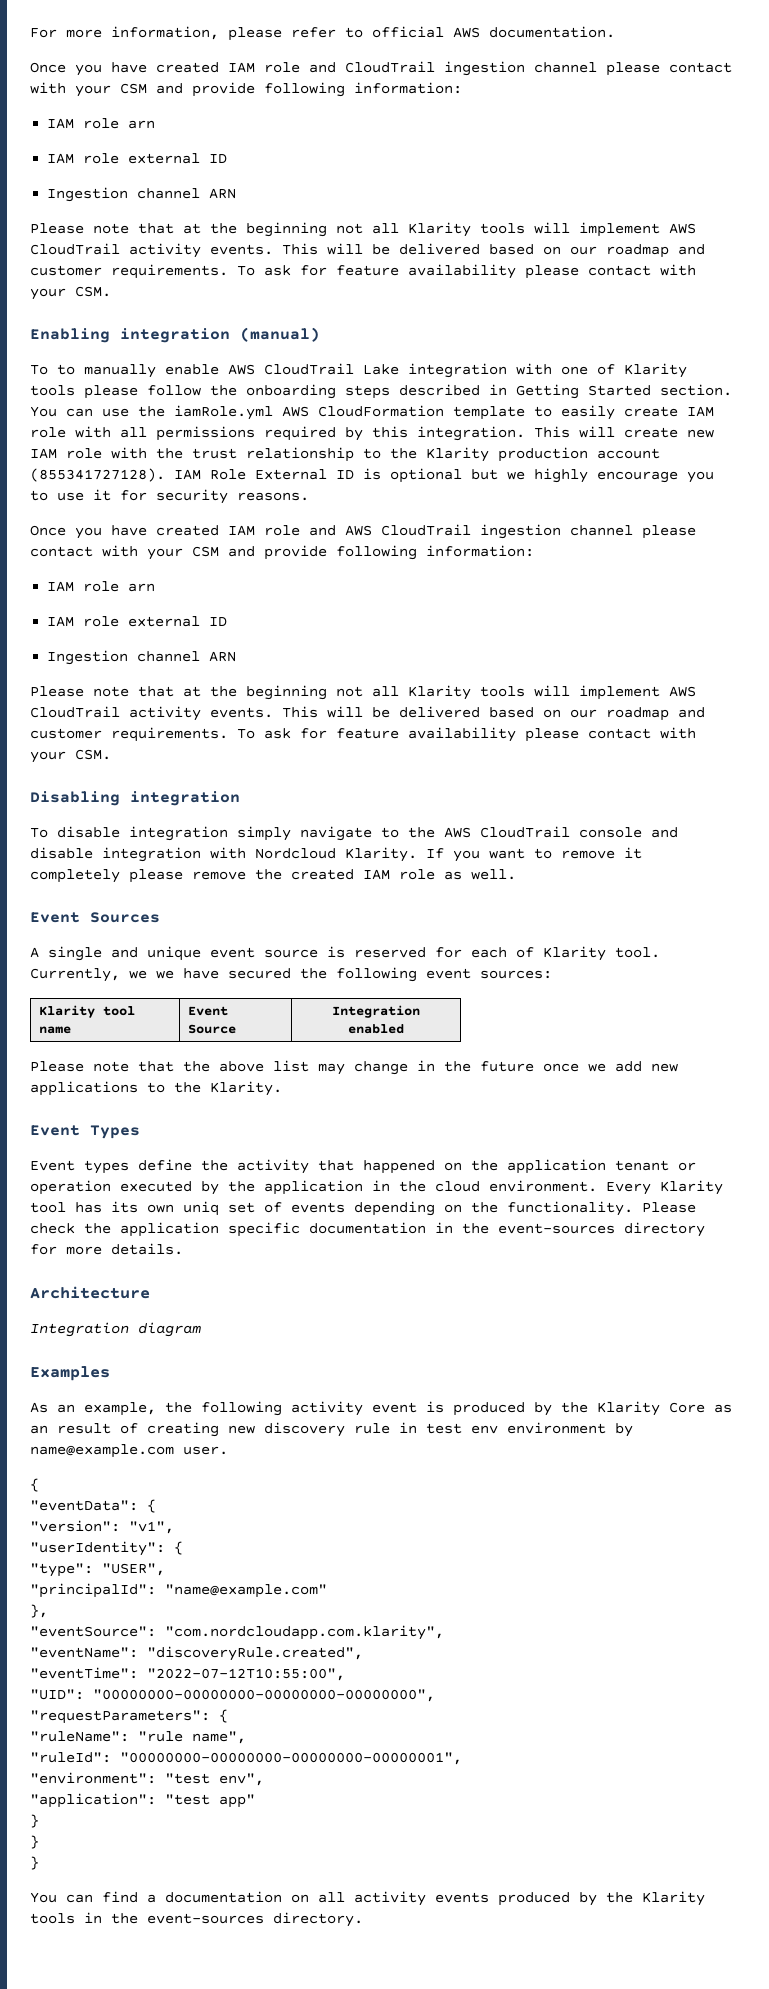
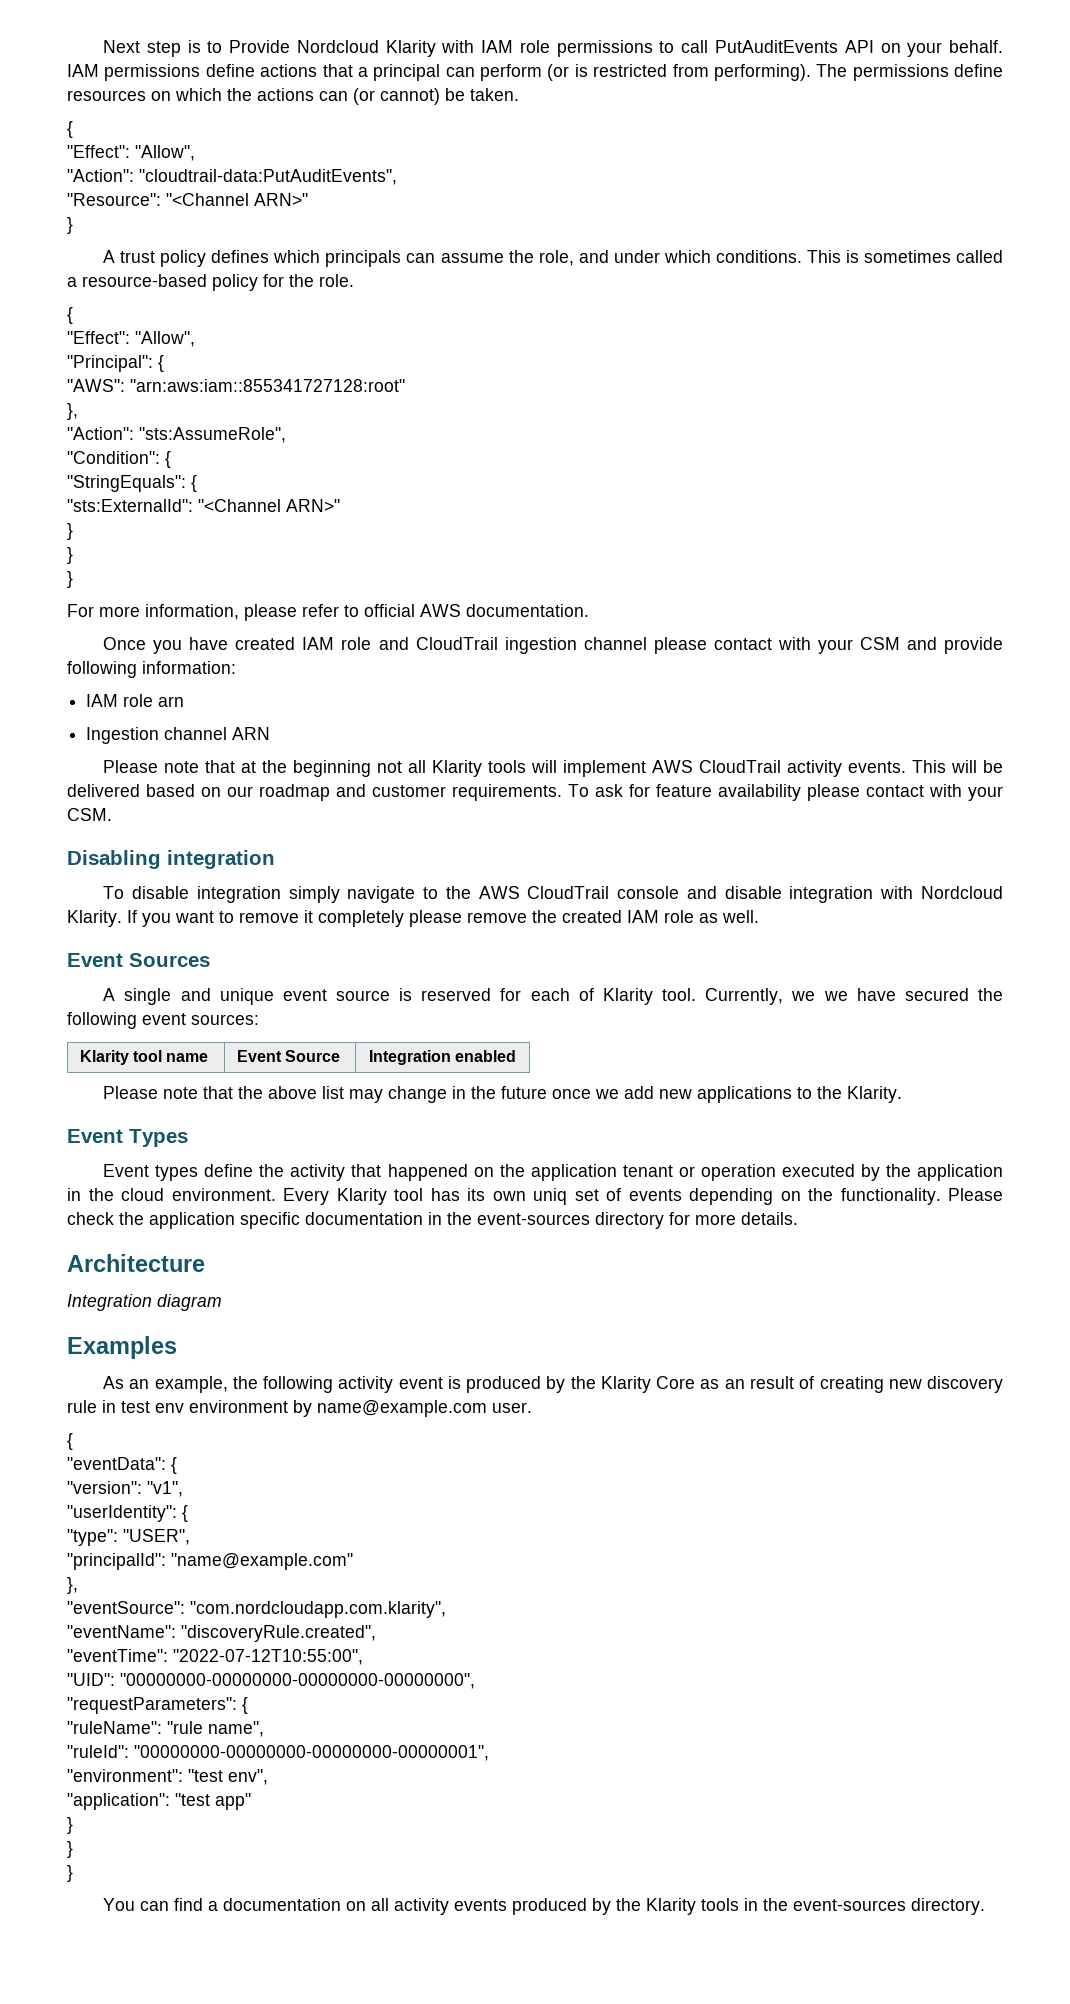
+ Next step is to Provide Nordcloud Klarity with IAM role permissions to call PutAuditEvents API on your behalf. IAM permissions define actions that a principal can perform (or is restricted from performing). The permissions define resources on which the actions can (or cannot) be taken.
+ {
+ "Effect": "Allow",
+ "Action": "cloudtrail-data:PutAuditEvents",
+ "Resource": "<Channel ARN>"
+ }
+ A trust policy defines which principals can assume the role, and under which conditions. This is sometimes called a resource-based policy for the role.
+ {
+ "Effect": "Allow",
+ "Principal": {
+ "AWS": "arn:aws:iam::855341727128:root"
+ },
+ "Action": "sts:AssumeRole",
+ "Condition": {
+ "StringEquals": {
+ "sts:ExternalId": "<Channel ARN>"
+ }
+ }
+ }
  Once you have created IAM role and CloudTrail ingestion channel please contact with your CSM and provide following information:
  IAM role arn
- IAM role external ID
- Ingestion channel ARN
- Please note that at the beginning not all Klarity tools will implement AWS CloudTrail activity events. This will be delivered based on our roadmap and customer requirements. To ask for feature availability please contact with your CSM.
- Enabling integration (manual)
- To to manually enable AWS CloudTrail Lake integration with one of Klarity tools please follow the onboarding steps described in Getting Started section. You can use the iamRole.yml AWS CloudFormation template to easily create IAM role with all permissions required by this integration. This will create new IAM role with the trust relationship to the Klarity production account (855341727128). IAM Role External ID is optional but we highly encourage you to use it for security reasons.
- Once you have created IAM role and AWS CloudTrail ingestion channel please contact with your CSM and provide following information:
- IAM role arn
- IAM role external ID

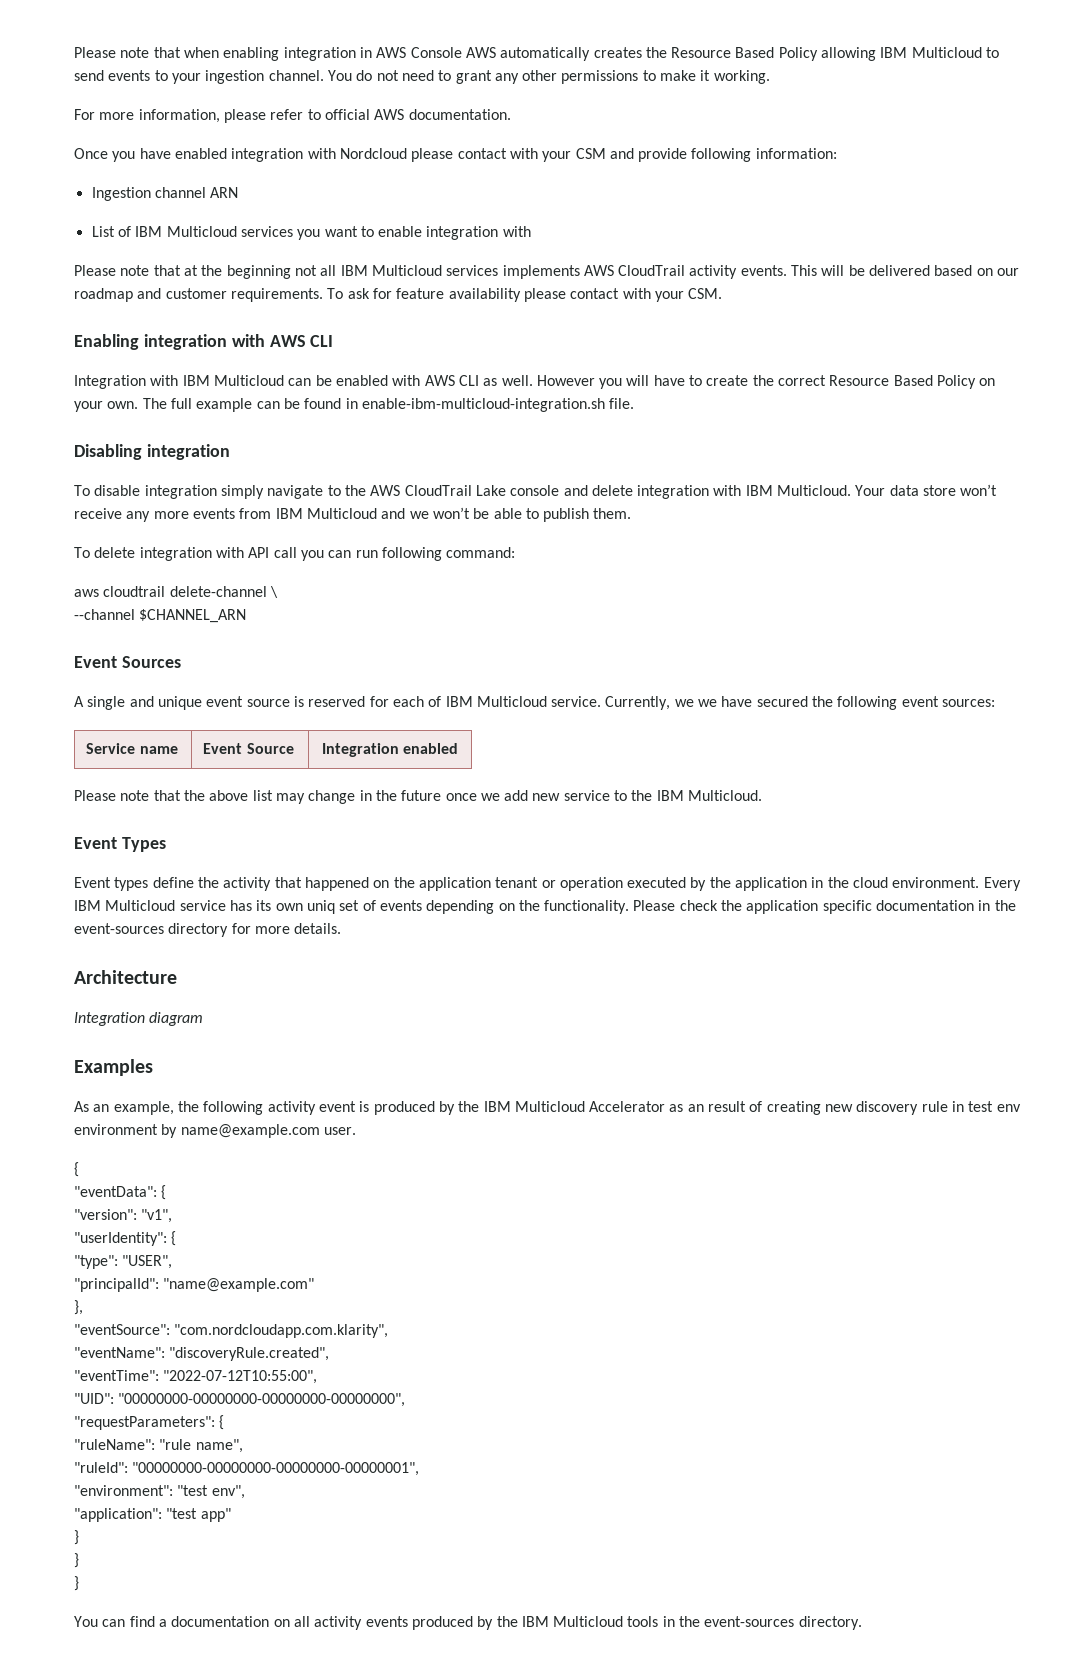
- Next step is to Provide Nordcloud Klarity with IAM role permissions to call PutAuditEvents API on your behalf. IAM permissions define actions that a principal can perform (or is restricted from performing). The permissions define resources on which the actions can (or cannot) be taken.
- {
- "Effect": "Allow",
- "Action": "cloudtrail-data:PutAuditEvents",
- "Resource": "<Channel ARN>"
- }
- A trust policy defines which principals can assume the role, and under which conditions. This is sometimes called a resource-based policy for the role.
- {
- "Effect": "Allow",
- "Principal": {
- "AWS": "arn:aws:iam::855341727128:root"
- },
- "Action": "sts:AssumeRole",
- "Condition": {
- "StringEquals": {
- "sts:ExternalId": "<Channel ARN>"
- }
- }
- }
+ Please note that when enabling integration in AWS Console AWS automatically creates the Resource Based Policy allowing IBM Multicloud to send events to your ingestion channel. You do not need to grant any other permissions to make it working.
- Once you have created IAM role and CloudTrail ingestion channel please contact with your CSM and provide following information:
+ Once you have enabled integration with Nordcloud please contact with your CSM and provide following information:
- IAM role arn
+ List of IBM Multicloud services you want to enable integration with
- Please note that at the beginning not all Klarity tools will implement AWS CloudTrail activity events.
+ Please note that at the beginning not all IBM Multicloud services implements AWS CloudTrail activity events.
+ Enabling integration with AWS CLI
+ Integration with IBM Multicloud can be enabled with AWS CLI as well. However you will have to create the correct Resource Based Policy on your own. The full example can be found in enable-ibm-multicloud-integration.sh file.
- To disable integration simply navigate to the AWS CloudTrail console and disable integration with Nordcloud Klarity. If you want to remove it completely please remove the created IAM role as well.
+ To disable integration simply navigate to the AWS CloudTrail Lake console and delete integration with IBM Multicloud. Your data store won’t receive any more events from IBM Multicloud and we won’t be able to publish them.
+ To delete integration with API call you can run following command:
+ aws cloudtrail delete-channel \
+ --channel $CHANNEL_ARN
- A single and unique event source is reserved for each of Klarity tool.
+ A single and unique event source is reserved for each of IBM Multicloud service.
- Klarity tool name | Event Source | Integration enabled
+ Service name | Event Source | Integration enabled
- Please note that the above list may change in the future once we add new applications to the Klarity.
+ Please note that the above list may change in the future once we add new service to the IBM Multicloud.
- Every Klarity tool has its own uniq set of events depending on the functionality.
+ Every IBM Multicloud service has its own uniq set of events depending on the functionality.
- As an example, the following activity event is produced by the Klarity Core as an result of creating new discovery rule in test env environment by name@example.com user.
+ As an example, the following activity event is produced by the IBM Multicloud Accelerator as an result of creating new discovery rule in test env environment by name@example.com user.
- You can find a documentation on all activity events produced by the Klarity tools in the event-sources directory.
+ You can find a documentation on all activity events produced by the IBM Multicloud tools in the event-sources directory.

